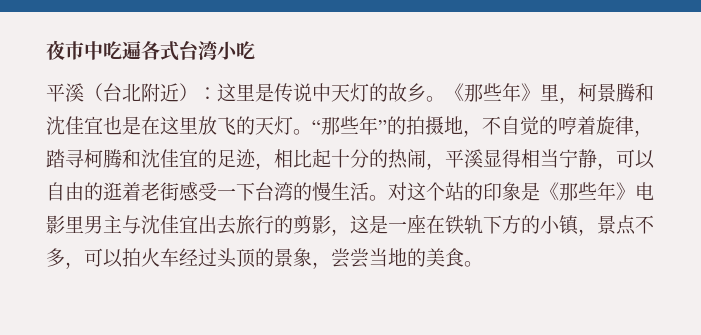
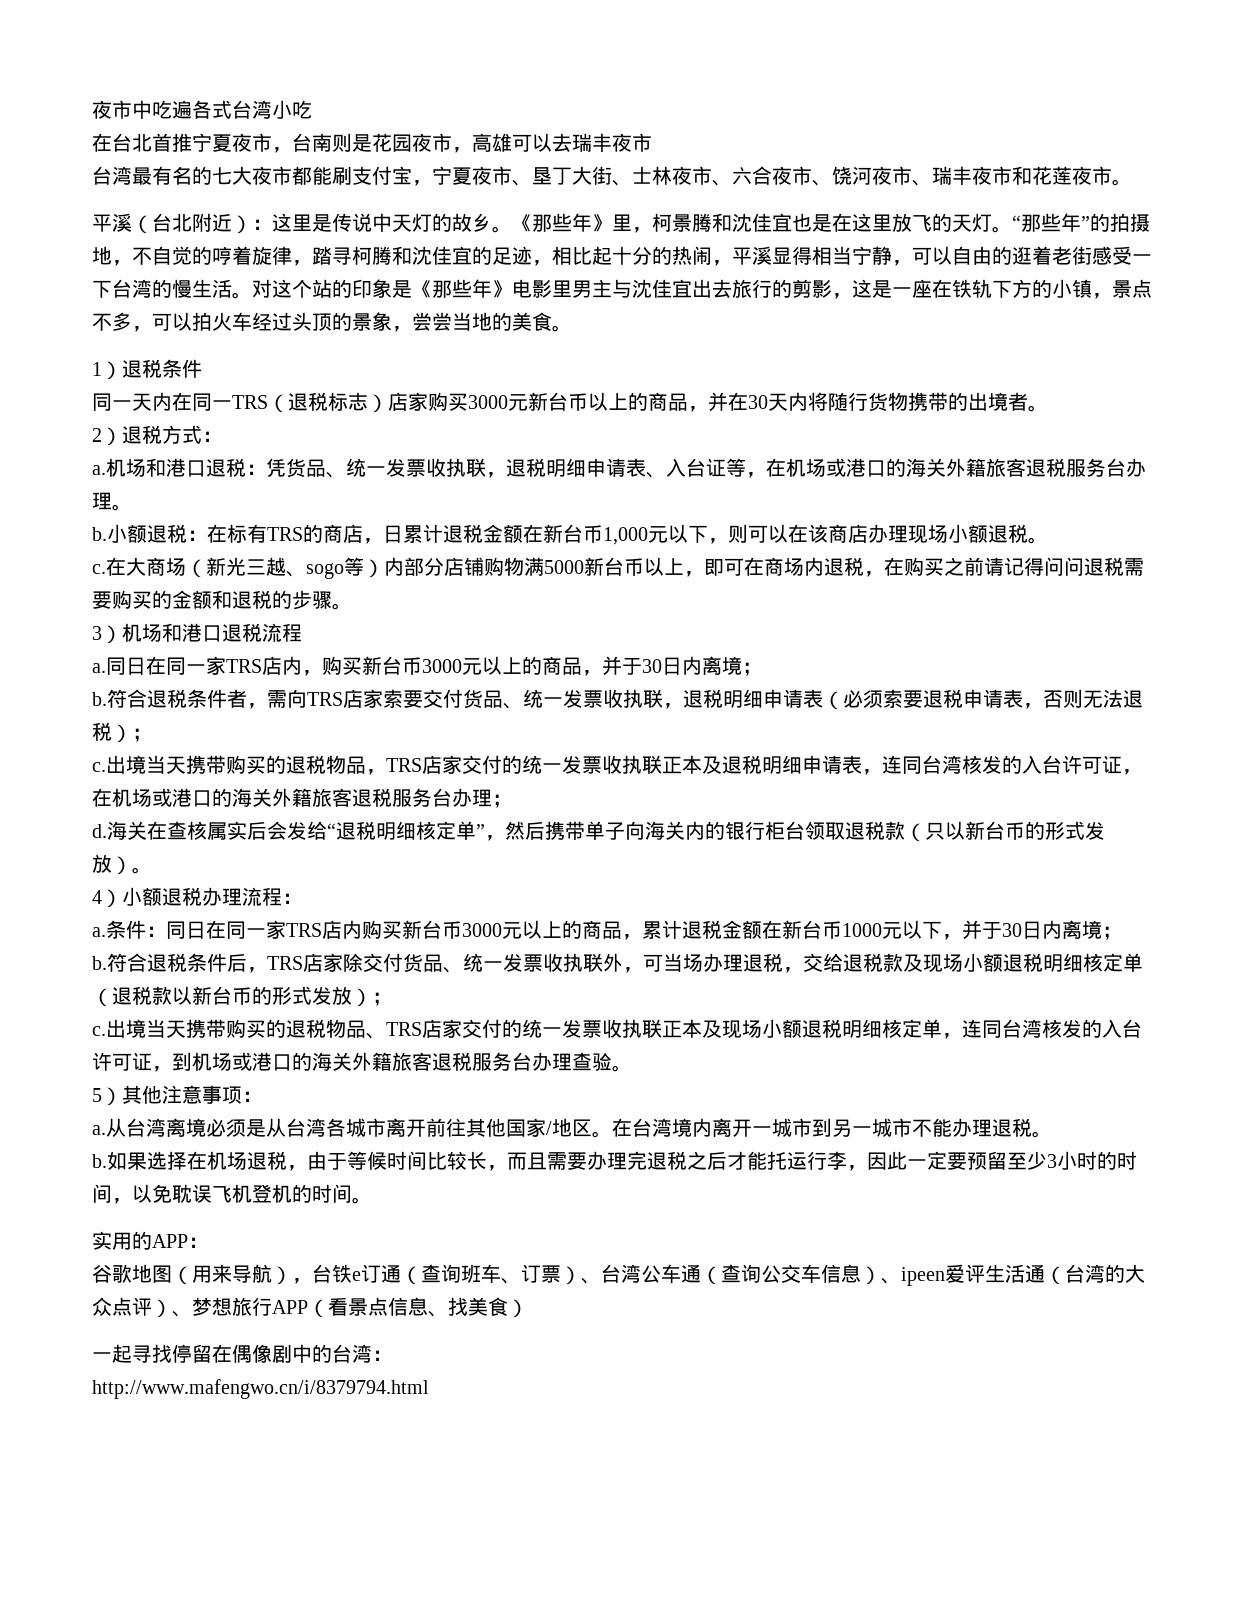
+ 在台北首推宁夏夜市，台南则是花园夜市，高雄可以去瑞丰夜市
+ 台湾最有名的七大夜市都能刷支付宝，宁夏夜市、垦丁大街、士林夜市、六合夜市、饶河夜市、瑞丰夜市和花莲夜市。
+ 1）退税条件
+ 同一天内在同一TRS（退税标志）店家购买3000元新台币以上的商品，并在30天内将随行货物携带的出境者。
+ 2）退税方式：
+ a.机场和港口退税：凭货品、统一发票收执联，退税明细申请表、入台证等，在机场或港口的海关外籍旅客退税服务台办理。
+ b.小额退税：在标有TRS的商店，日累计退税金额在新台币1,000元以下，则可以在该商店办理现场小额退税。
+ c.在大商场（新光三越、sogo等）内部分店铺购物满5000新台币以上，即可在商场内退税，在购买之前请记得问问退税需要购买的金额和退税的步骤。
+ 3）机场和港口退税流程
+ a.同日在同一家TRS店内，购买新台币3000元以上的商品，并于30日内离境；
+ b.符合退税条件者，需向TRS店家索要交付货品、统一发票收执联，退税明细申请表（必须索要退税申请表，否则无法退税）；
+ c.出境当天携带购买的退税物品，TRS店家交付的统一发票收执联正本及退税明细申请表，连同台湾核发的入台许可证，在机场或港口的海关外籍旅客退税服务台办理；
+ d.海关在查核属实后会发给“退税明细核定单”，然后携带单子向海关内的银行柜台领取退税款（只以新台币的形式发放）。
+ 4）小额退税办理流程：
+ a.条件：同日在同一家TRS店内购买新台币3000元以上的商品，累计退税金额在新台币1000元以下，并于30日内离境；
+ b.符合退税条件后，TRS店家除交付货品、统一发票收执联外，可当场办理退税，交给退税款及现场小额退税明细核定单（退税款以新台币的形式发放）；
+ c.出境当天携带购买的退税物品、TRS店家交付的统一发票收执联正本及现场小额退税明细核定单，连同台湾核发的入台许可证，到机场或港口的海关外籍旅客退税服务台办理查验。
+ 5）其他注意事项：
+ a.从台湾离境必须是从台湾各城市离开前往其他国家/地区。在台湾境内离开一城市到另一城市不能办理退税。
+ b.如果选择在机场退税，由于等候时间比较长，而且需要办理完退税之后才能托运行李，因此一定要预留至少3小时的时间，以免耽误飞机登机的时间。
+ 实用的APP：
+ 谷歌地图（用来导航），台铁e订通（查询班车、订票）、台湾公车通（查询公交车信息）、ipeen爱评生活通（台湾的大众点评）、梦想旅行APP（看景点信息、找美食）
+ 一起寻找停留在偶像剧中的台湾：
+ http://www.mafengwo.cn/i/8379794.html

